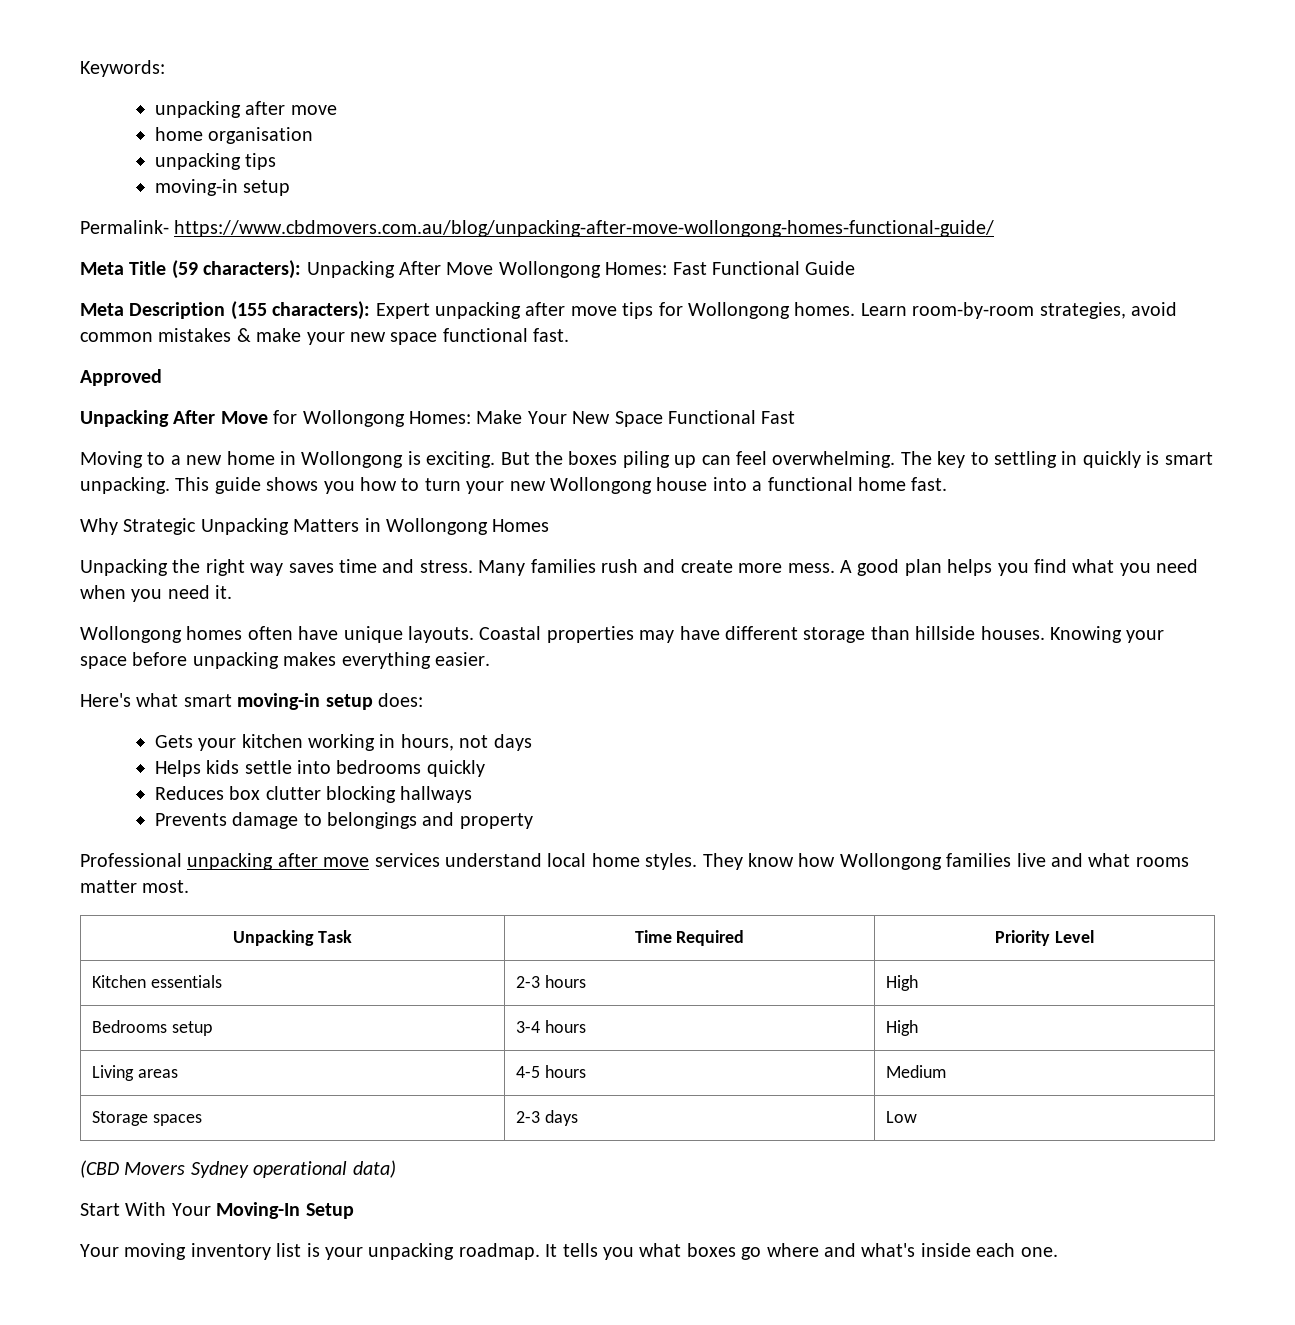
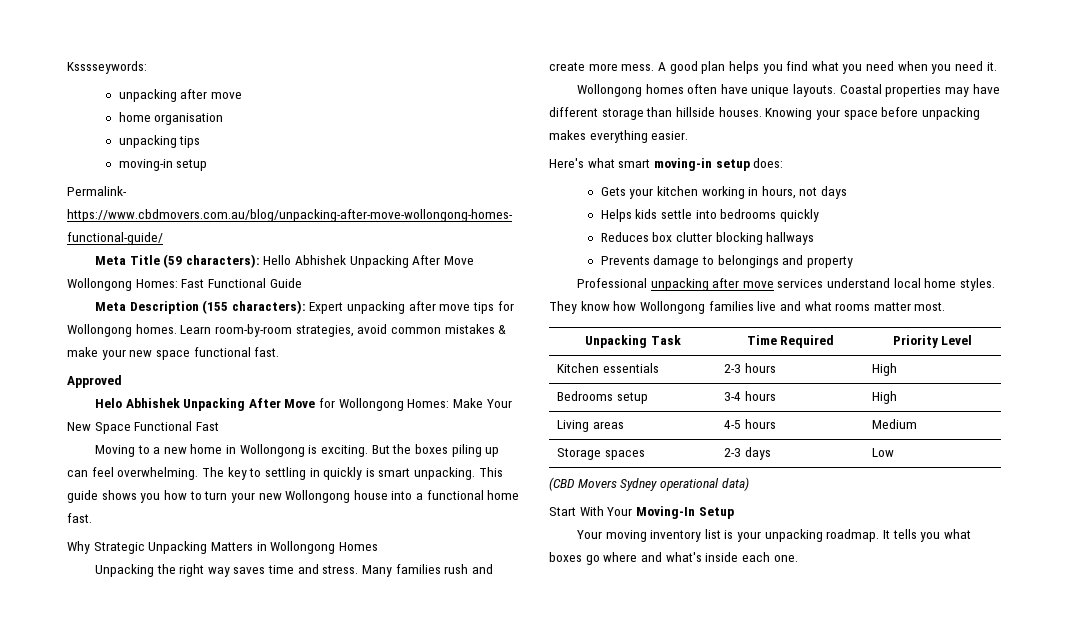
- Keywords:
+ Ksssseywords:
- Meta Title (59 characters): Unpacking After Move Wollongong Homes: Fast Functional Guide
+ Meta Title (59 characters): Hello Abhishek Unpacking After Move Wollongong Homes: Fast Functional Guide
- Unpacking After Move for Wollongong Homes: Make Your New Space Functional Fast
+ Helo Abhishek Unpacking After Move for Wollongong Homes: Make Your New Space Functional Fast

